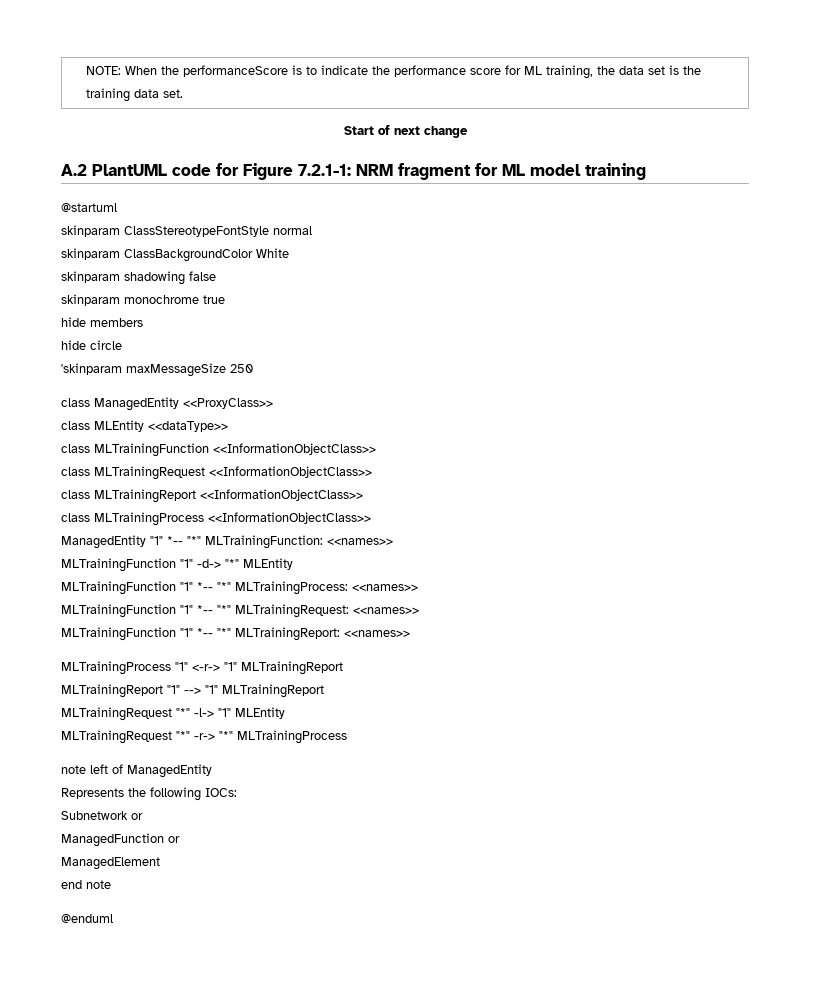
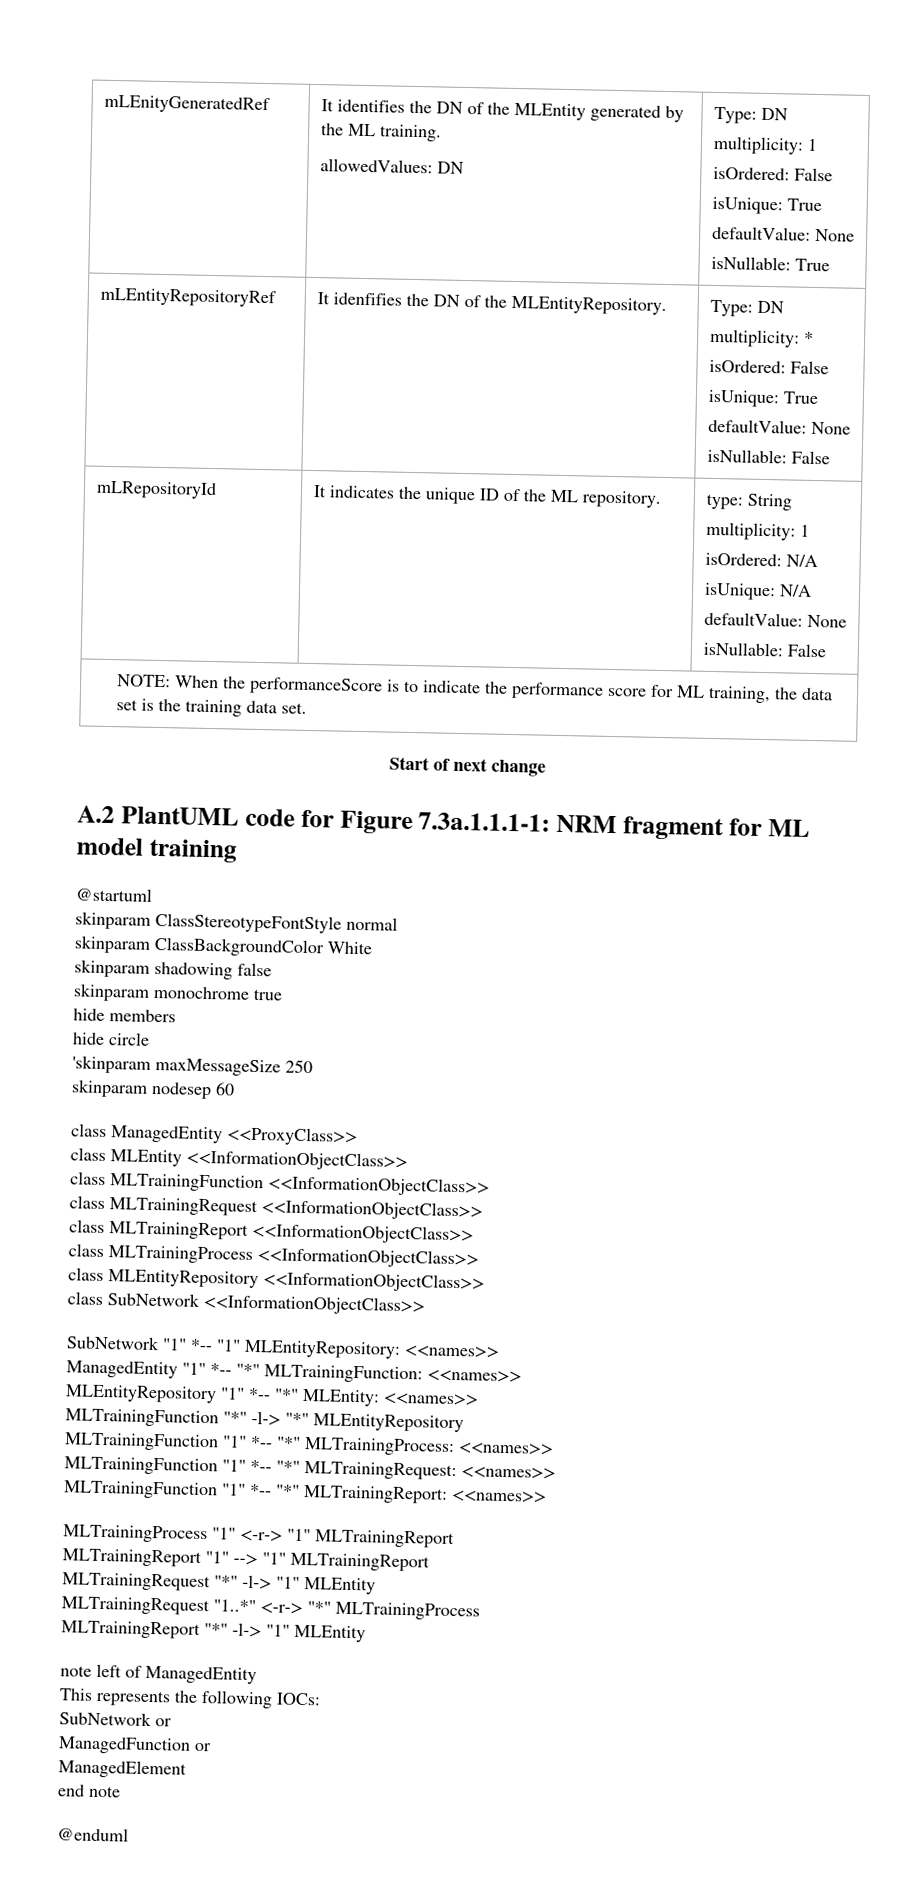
+ mLEnityGeneratedRef | It identifies the DN of the MLEntity generated by the ML training.
+ allowedValues: DN | Type: DN
+ multiplicity: 1
+ isOrdered: False
+ isUnique: True
+ defaultValue: None
+ isNullable: True
+ mLEntityRepositoryRef | It idenfifies the DN of the MLEntityRepository. | Type: DN
+ multiplicity: *
+ isOrdered: False
+ isUnique: True
+ defaultValue: None
+ isNullable: False
+ mLRepositoryId | It indicates the unique ID of the ML repository. | type: String
+ multiplicity: 1
+ isOrdered: N/A
+ isUnique: N/A
+ defaultValue: None
+ isNullable: False
- A.2 PlantUML code for Figure 7.2.1-1: NRM fragment for ML model training
+ A.2 PlantUML code for Figure 7.3a.1.1.1-1: NRM fragment for ML model training
+ skinparam nodesep 60
- class MLEntity <<dataType>>
+ class MLEntity <<InformationObjectClass>>
+ class MLEntityRepository <<InformationObjectClass>>
+ class SubNetwork <<InformationObjectClass>>
+ SubNetwork "1" *-- "1" MLEntityRepository: <<names>>
- MLTrainingFunction "1" -d-> "*" MLEntity
+ MLEntityRepository "1" *-- "*" MLEntity: <<names>>
+ MLTrainingFunction "*" -l-> "*" MLEntityRepository
- MLTrainingRequest "*" -r-> "*" MLTrainingProcess
+ MLTrainingRequest "1..*" <-r-> "*" MLTrainingProcess
+ MLTrainingReport "*" -l-> "1" MLEntity
- Represents the following IOCs:
+ This represents the following IOCs:
- Subnetwork or
+ SubNetwork or

